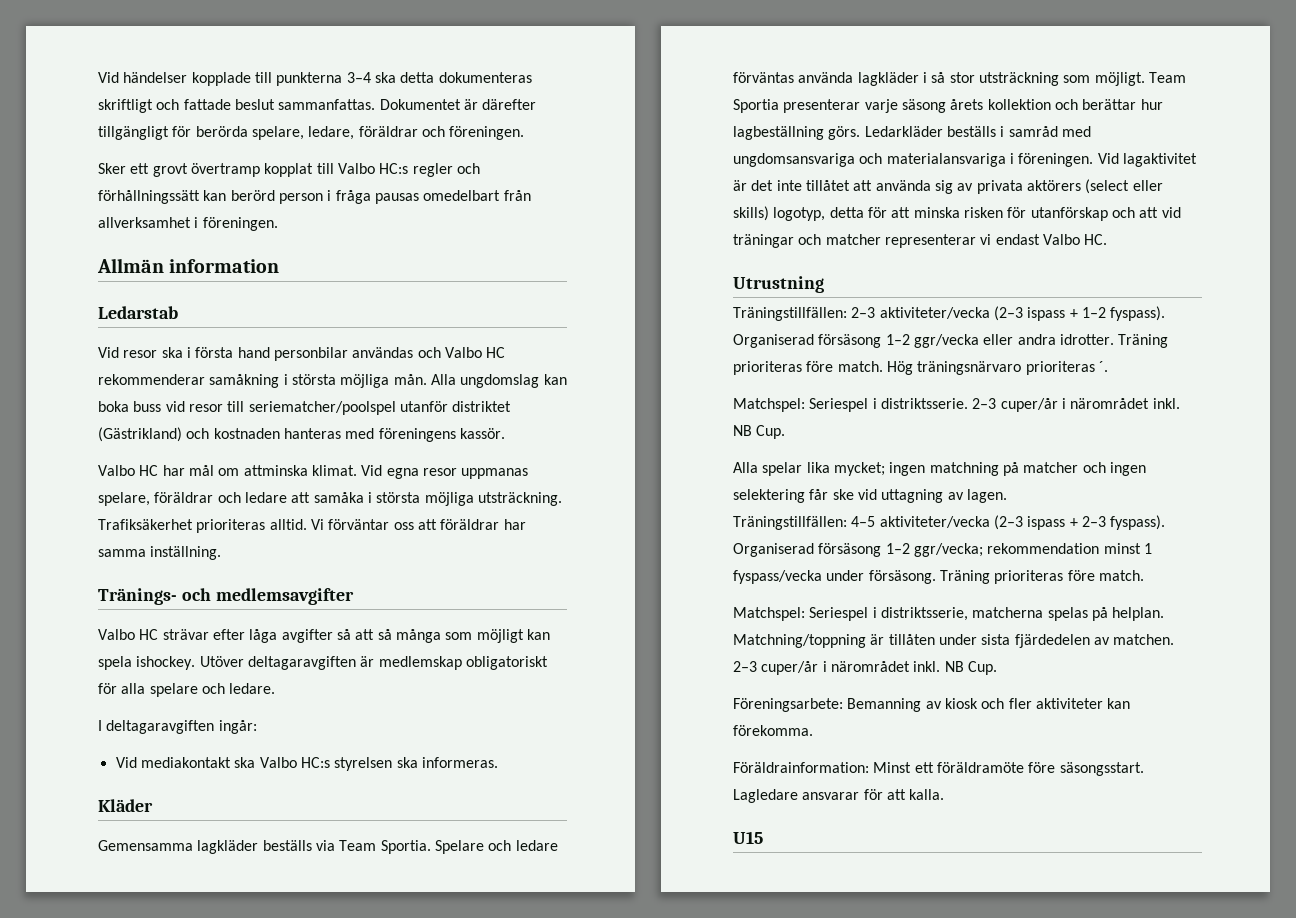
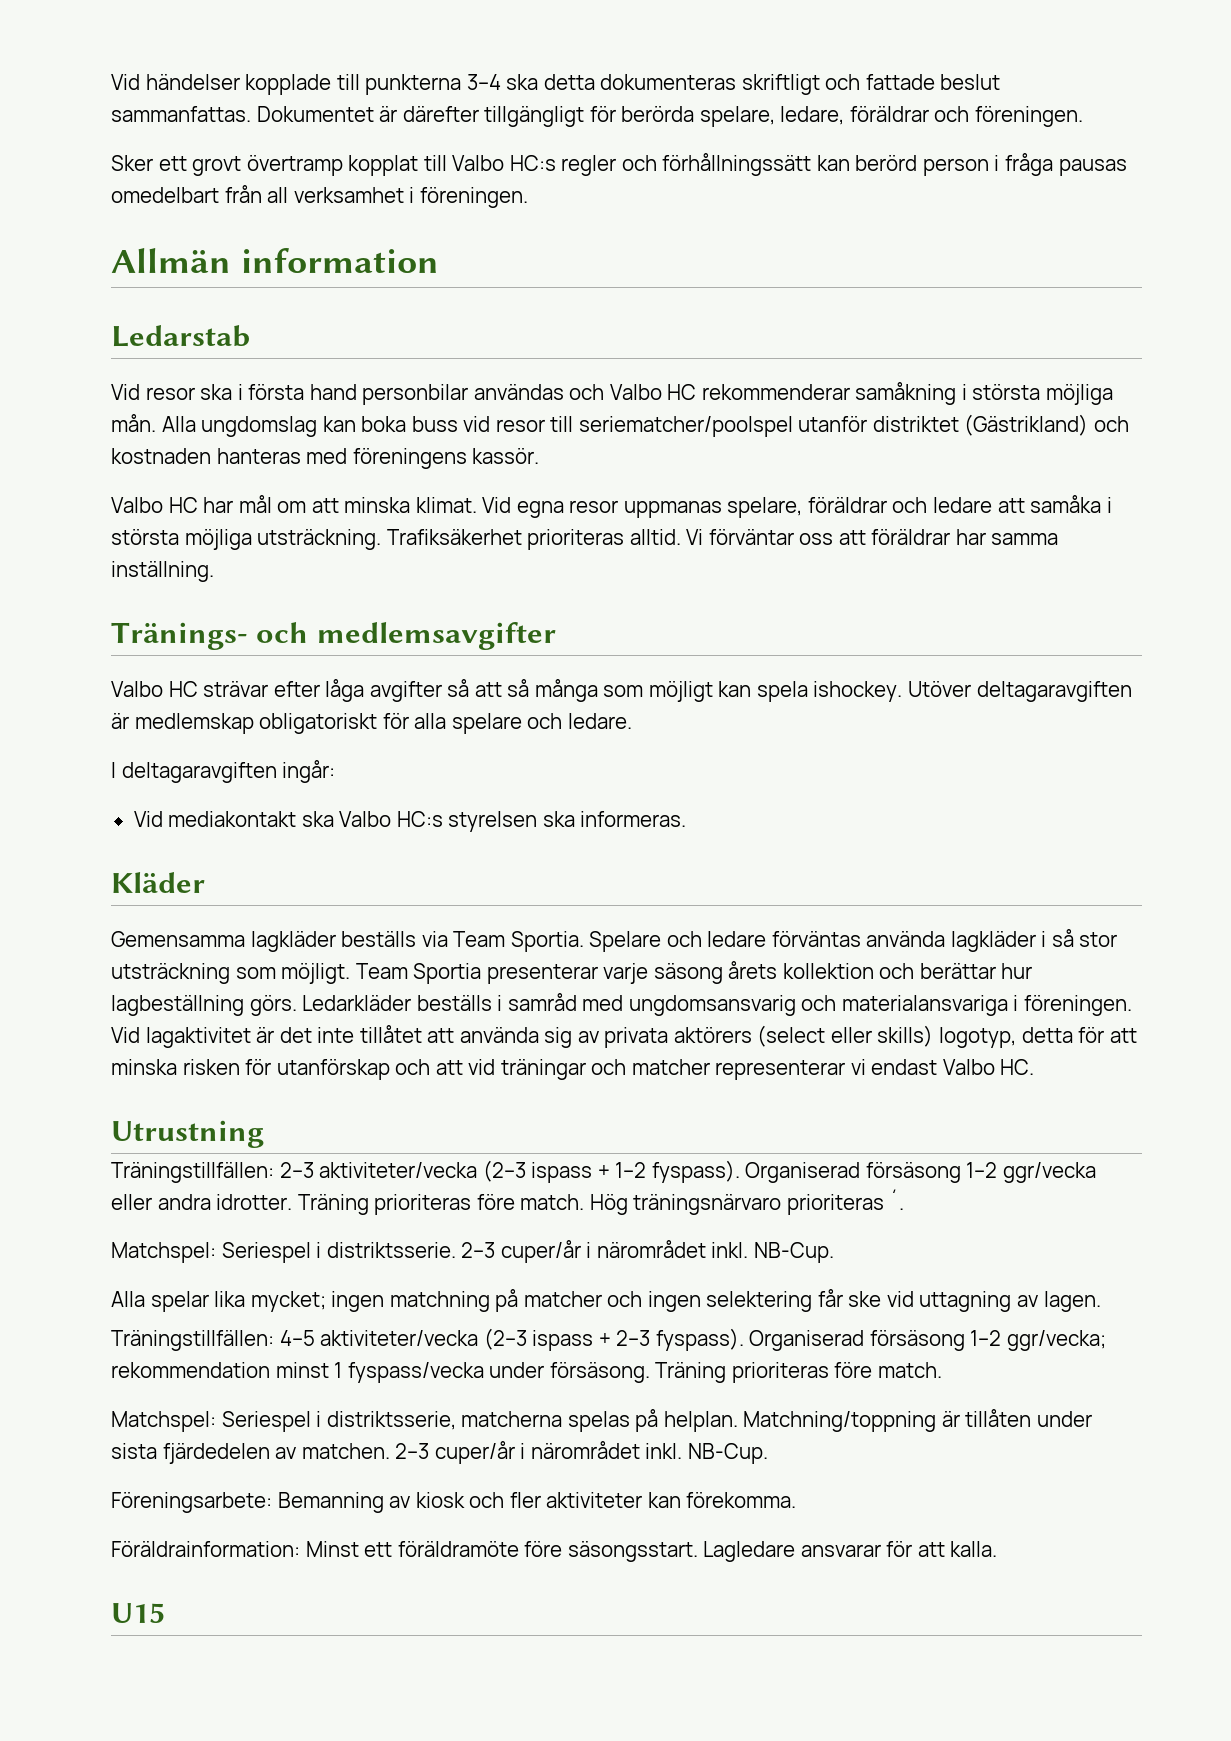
- Sker ett grovt övertramp kopplat till Valbo HC:s regler och förhållningssätt kan berörd person i fråga pausas omedelbart från allverksamhet i föreningen.
+ Sker ett grovt övertramp kopplat till Valbo HC:s regler och förhållningssätt kan berörd person i fråga pausas omedelbart från all verksamhet i föreningen.
- Valbo HC har mål om attminska klimat.
+ Valbo HC har mål om att minska klimat.
- Ledarkläder beställs i samråd med ungdomsansvariga och materialansvariga i föreningen.
+ Ledarkläder beställs i samråd med ungdomsansvarig och materialansvariga i föreningen.
- Matchspel: Seriespel i distriktsserie. 2–3 cuper/år i närområdet inkl. NB Cup.
+ Matchspel: Seriespel i distriktsserie. 2–3 cuper/år i närområdet inkl. NB-Cup.
- Matchning/toppning är tillåten under sista fjärdedelen av matchen. 2–3 cuper/år i närområdet inkl. NB Cup.
+ Matchning/toppning är tillåten under sista fjärdedelen av matchen. 2–3 cuper/år i närområdet inkl. NB-Cup.

